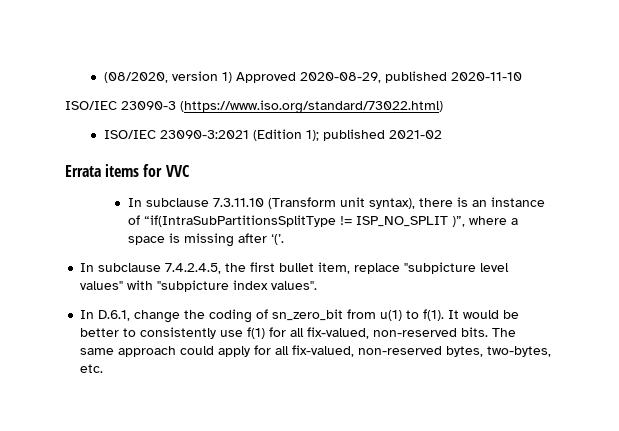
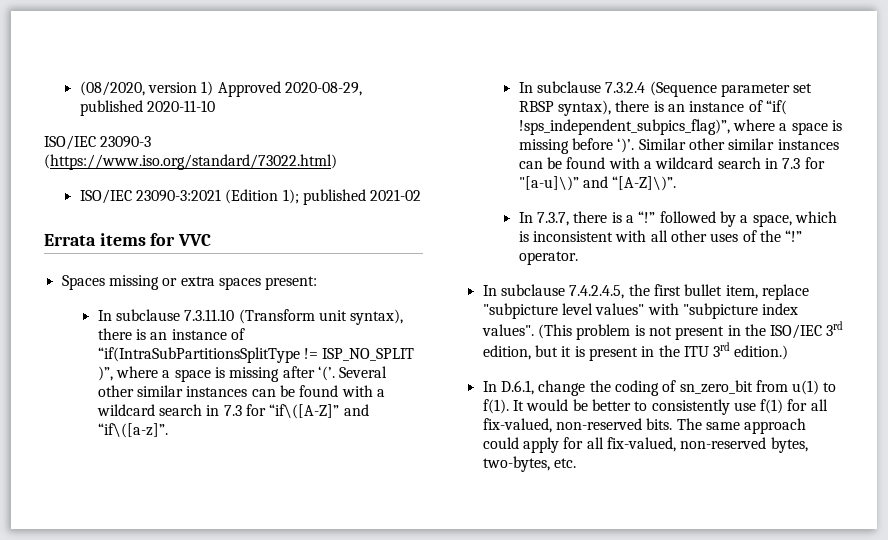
+ Spaces missing or extra spaces present:
+ Several other similar instances can be found with a wildcard search in 7.3 for “if\([A-Z]” and “if\([a-z]”.
+ In subclause 7.3.2.4 (Sequence parameter set RBSP syntax), there is an instance of “if( !sps_independent_subpics_flag)”, where a space is missing before ‘)’. Similar other similar instances can be found with a wildcard search in 7.3 for "[a-u]\)” and “[A-Z]\)”.
+ In 7.3.7, there is a “!” followed by a space, which is inconsistent with all other uses of the “!” operator.
+ (This problem is not present in the ISO/IEC 3rd edition, but it is present in the ITU 3rd edition.)

